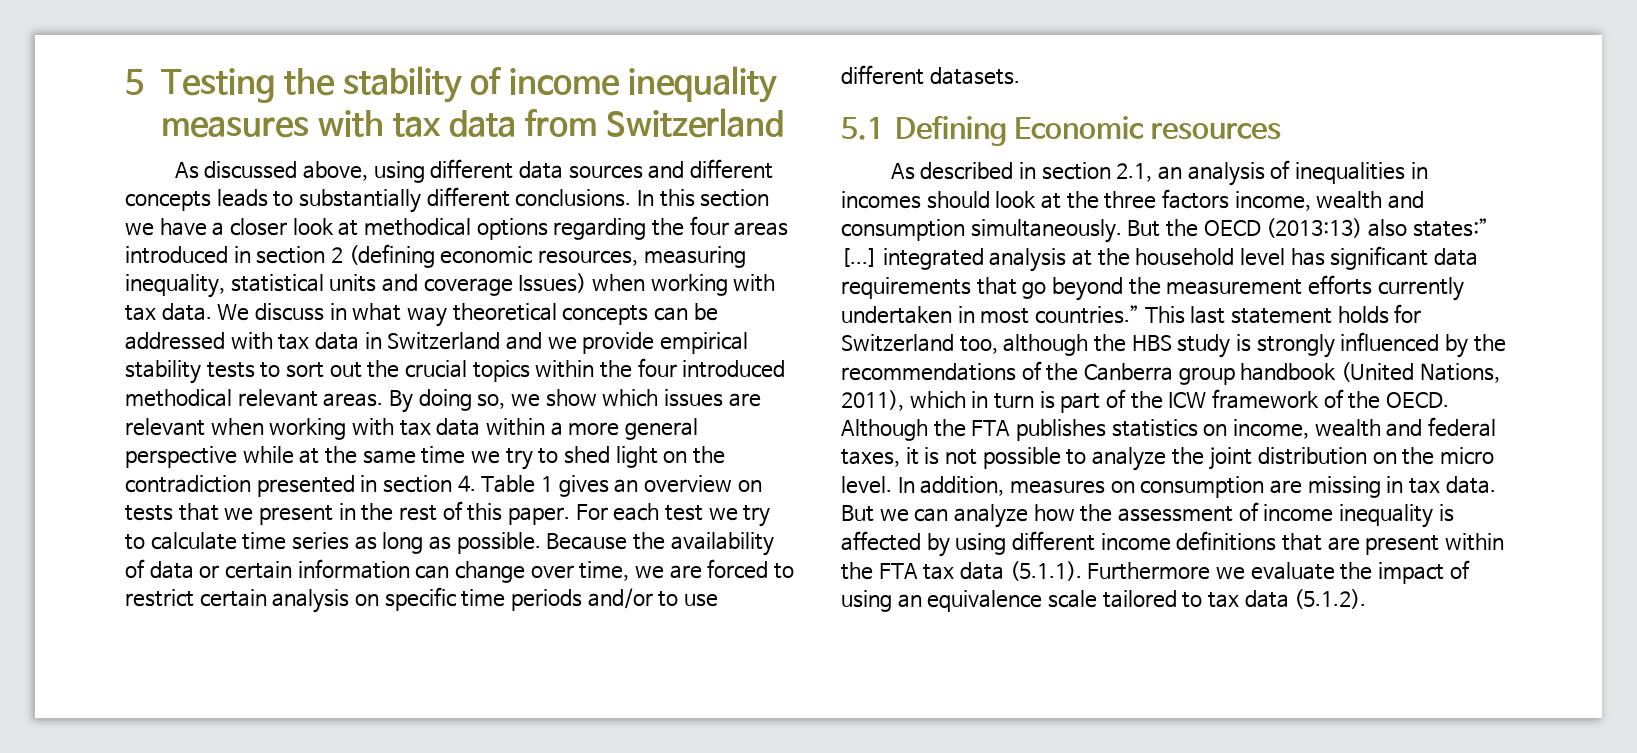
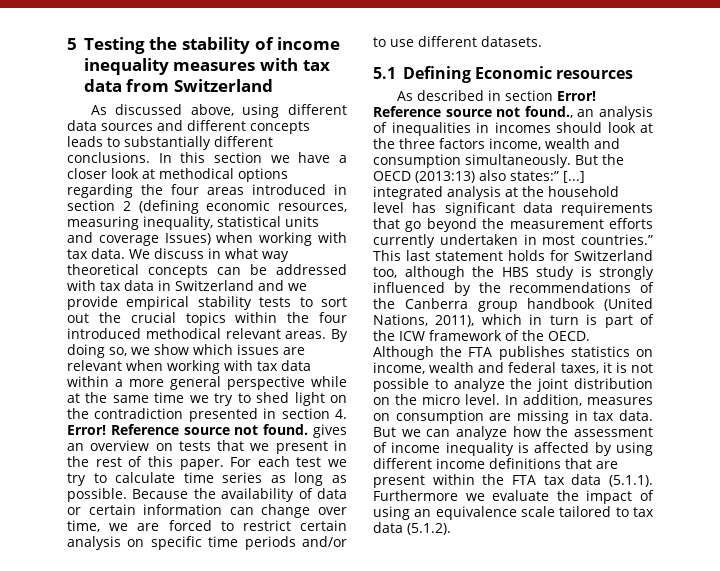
- By doing so, we show which issues are relevant when working with tax data within a more general perspective while at the same time we try to shed light on the contradiction presented in section 4. Table 1 gives an overview on tests that we present in the rest of this paper.
+ By doing so, we show which issues are relevant when working with tax data within a more general perspective while at the same time we try to shed light on the contradiction presented in section 4. Error! Reference source not found. gives an overview on tests that we present in the rest of this paper.
- As described in section 2.1, an analysis of inequalities in incomes should look at the three factors income, wealth and consumption simultaneously.
+ As described in section Error! Reference source not found., an analysis of inequalities in incomes should look at the three factors income, wealth and consumption simultaneously.

